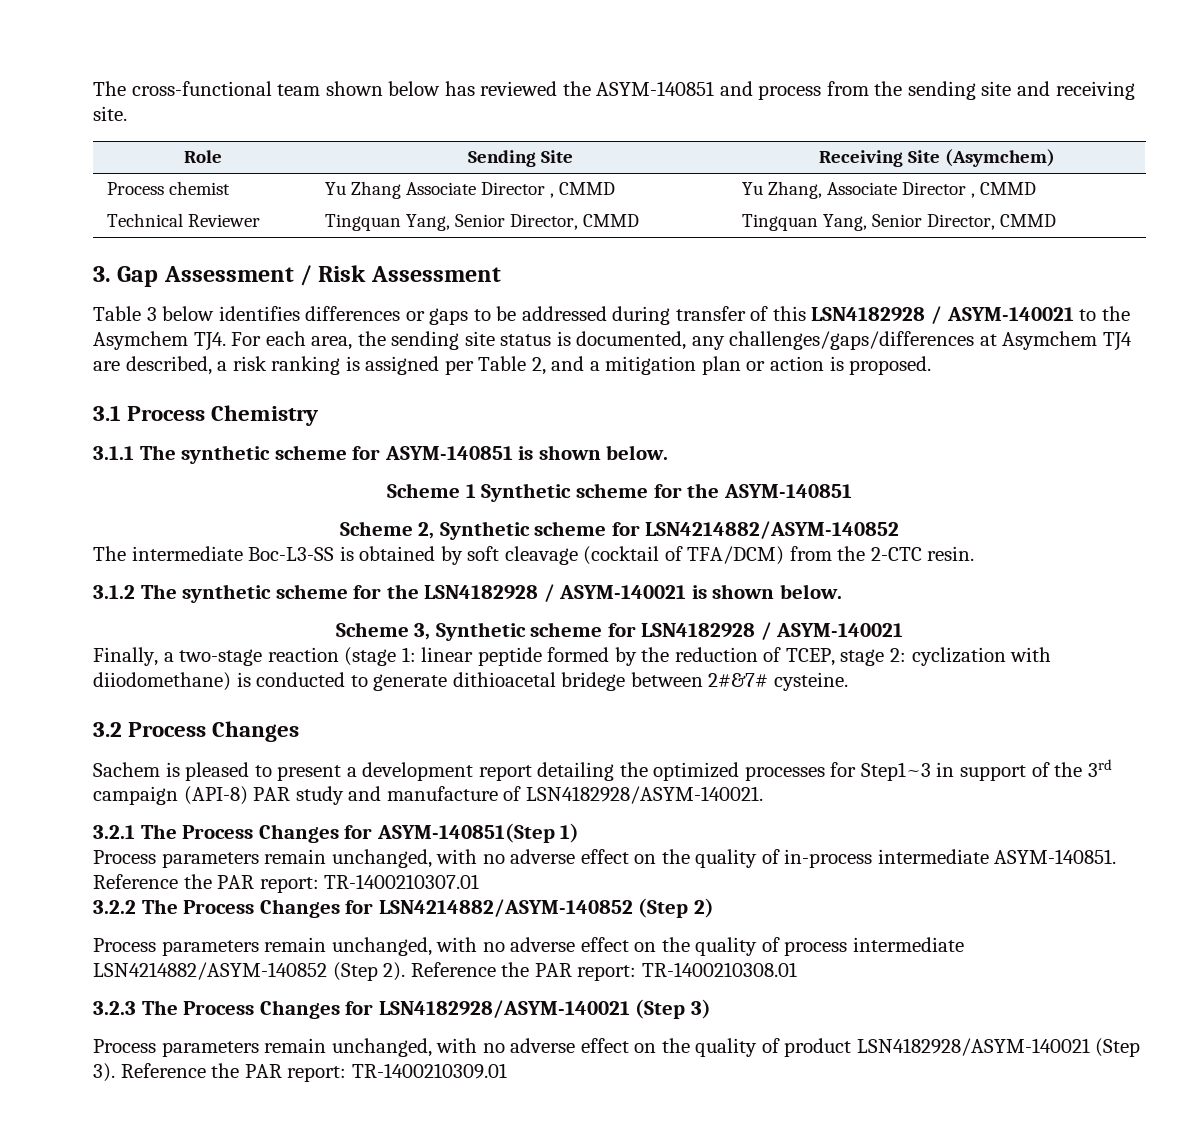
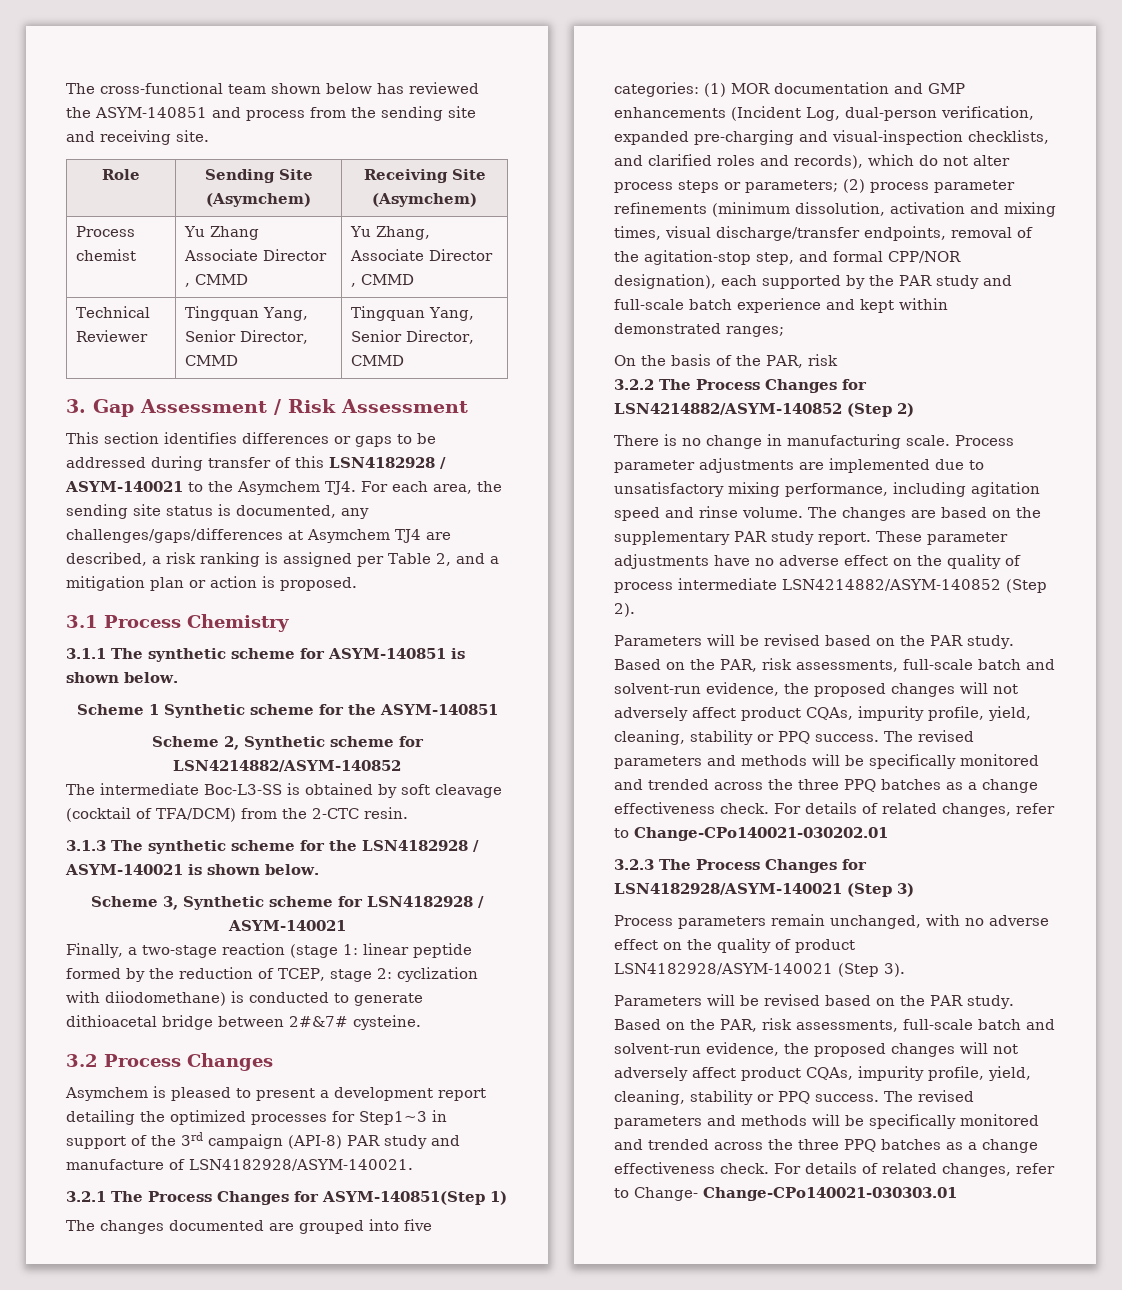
- Role | Sending Site | Receiving Site (Asymchem)
+ Role | Sending Site (Asymchem) | Receiving Site (Asymchem)
- Table 3 below identifies differences or gaps to be addressed during transfer of this LSN4182928 / ASYM-140021 to the Asymchem TJ4. For each area, the sending site status is documented, any challenges/gaps/differences at Asymchem TJ4 are described, a risk ranking is assigned per Table 2, and a mitigation plan or action is proposed.
+ This section identifies differences or gaps to be addressed during transfer of this LSN4182928 / ASYM-140021 to the Asymchem TJ4. For each area, the sending site status is documented, any challenges/gaps/differences at Asymchem TJ4 are described, a risk ranking is assigned per Table 2, and a mitigation plan or action is proposed.
- 3.1.2 The synthetic scheme for the LSN4182928 / ASYM-140021 is shown below.
+ 3.1.3 The synthetic scheme for the LSN4182928 / ASYM-140021 is shown below.
- Finally, a two-stage reaction (stage 1: linear peptide formed by the reduction of TCEP, stage 2: cyclization with diiodomethane) is conducted to generate dithioacetal bridege between 2#&7# cysteine.
+ Finally, a two-stage reaction (stage 1: linear peptide formed by the reduction of TCEP, stage 2: cyclization with diiodomethane) is conducted to generate dithioacetal bridge between 2#&7# cysteine.
- Sachem is pleased to present a development report detailing the optimized processes for Step1~3 in support of the 3rd campaign (API-8) PAR study and manufacture of LSN4182928/ASYM-140021.
+ Asymchem is pleased to present a development report detailing the optimized processes for Step1~3 in support of the 3rd campaign (API-8) PAR study and manufacture of LSN4182928/ASYM-140021.
- Process parameters remain unchanged, with no adverse effect on the quality of in-process intermediate ASYM-140851. Reference the PAR report: TR-1400210307.01
+ The changes documented are grouped into five categories: (1) MOR documentation and GMP enhancements (Incident Log, dual-person verification, expanded pre-charging and visual-inspection checklists, and clarified roles and records), which do not alter process steps or parameters; (2) process parameter refinements (minimum dissolution, activation and mixing times, visual discharge/transfer endpoints, removal of the agitation-stop step, and formal CPP/NOR designation), each supported by the PAR study and full-scale batch experience and kept within demonstrated ranges;
+ On the basis of the PAR, risk
- Process parameters remain unchanged, with no adverse effect on the quality of process intermediate LSN4214882/ASYM-140852 (Step 2). Reference the PAR report: TR-1400210308.01
+ There is no change in manufacturing scale. Process parameter adjustments are implemented due to unsatisfactory mixing performance, including agitation speed and rinse volume. The changes are based on the supplementary PAR study report. These parameter adjustments have no adverse effect on the quality of process intermediate LSN4214882/ASYM-140852 (Step 2).
+ Parameters will be revised based on the PAR study. Based on the PAR, risk assessments, full-scale batch and solvent-run evidence, the proposed changes will not adversely affect product CQAs, impurity profile, yield, cleaning, stability or PPQ success. The revised parameters and methods will be specifically monitored and trended across the three PPQ batches as a change effectiveness check. For details of related changes, refer to Change-CPo140021-030202.01
- Process parameters remain unchanged, with no adverse effect on the quality of product LSN4182928/ASYM-140021 (Step 3). Reference the PAR report: TR-1400210309.01
+ Process parameters remain unchanged, with no adverse effect on the quality of product LSN4182928/ASYM-140021 (Step 3).
+ Parameters will be revised based on the PAR study. Based on the PAR, risk assessments, full-scale batch and solvent-run evidence, the proposed changes will not adversely affect product CQAs, impurity profile, yield, cleaning, stability or PPQ success. The revised parameters and methods will be specifically monitored and trended across the three PPQ batches as a change effectiveness check. For details of related changes, refer to Change- Change-CPo140021-030303.01

